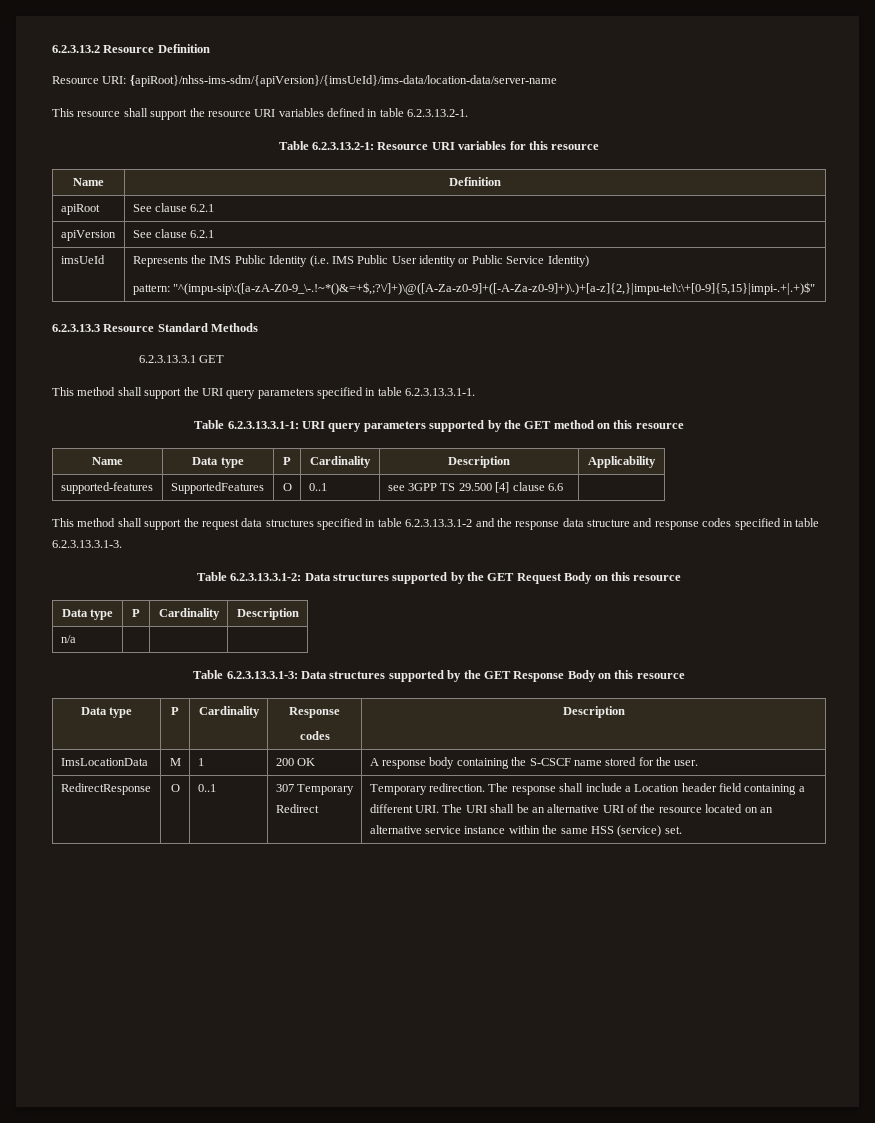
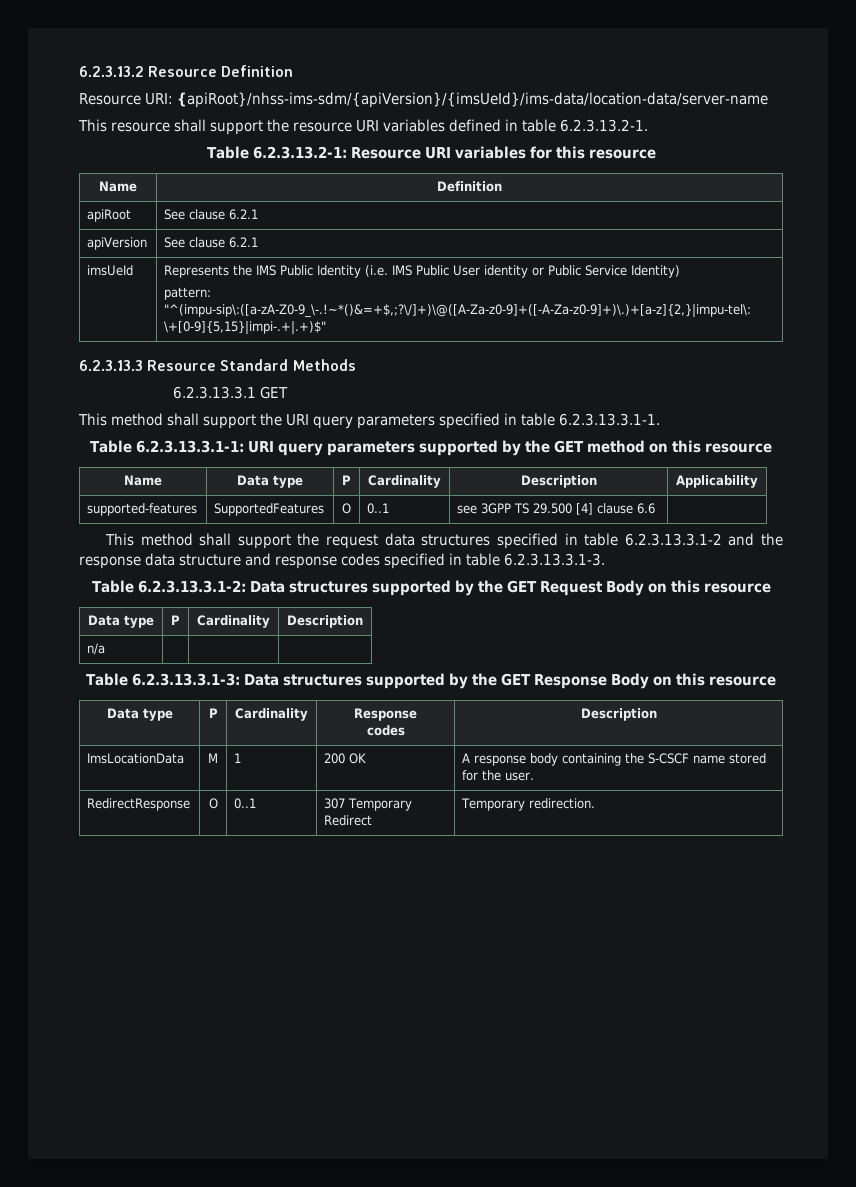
- The response shall include a Location header field containing a different URI. The URI shall be an alternative URI of the resource located on an alternative service instance within the same HSS (service) set.

